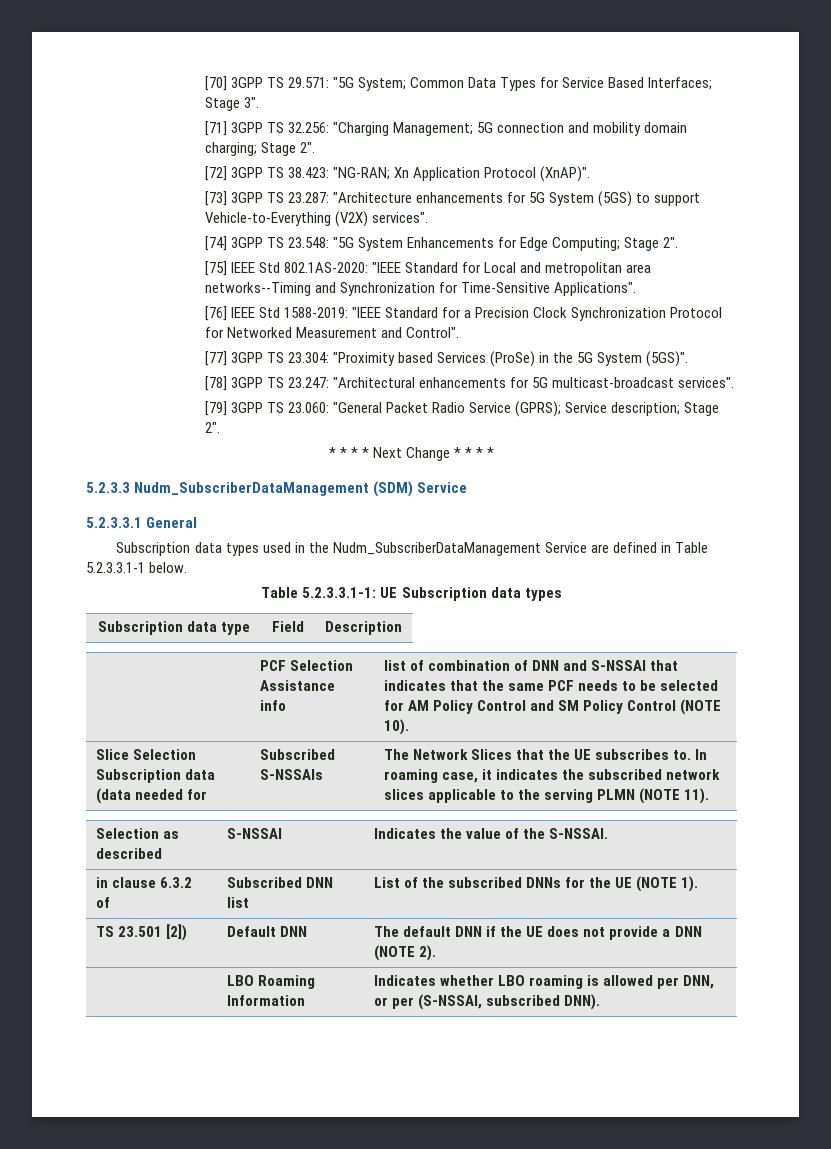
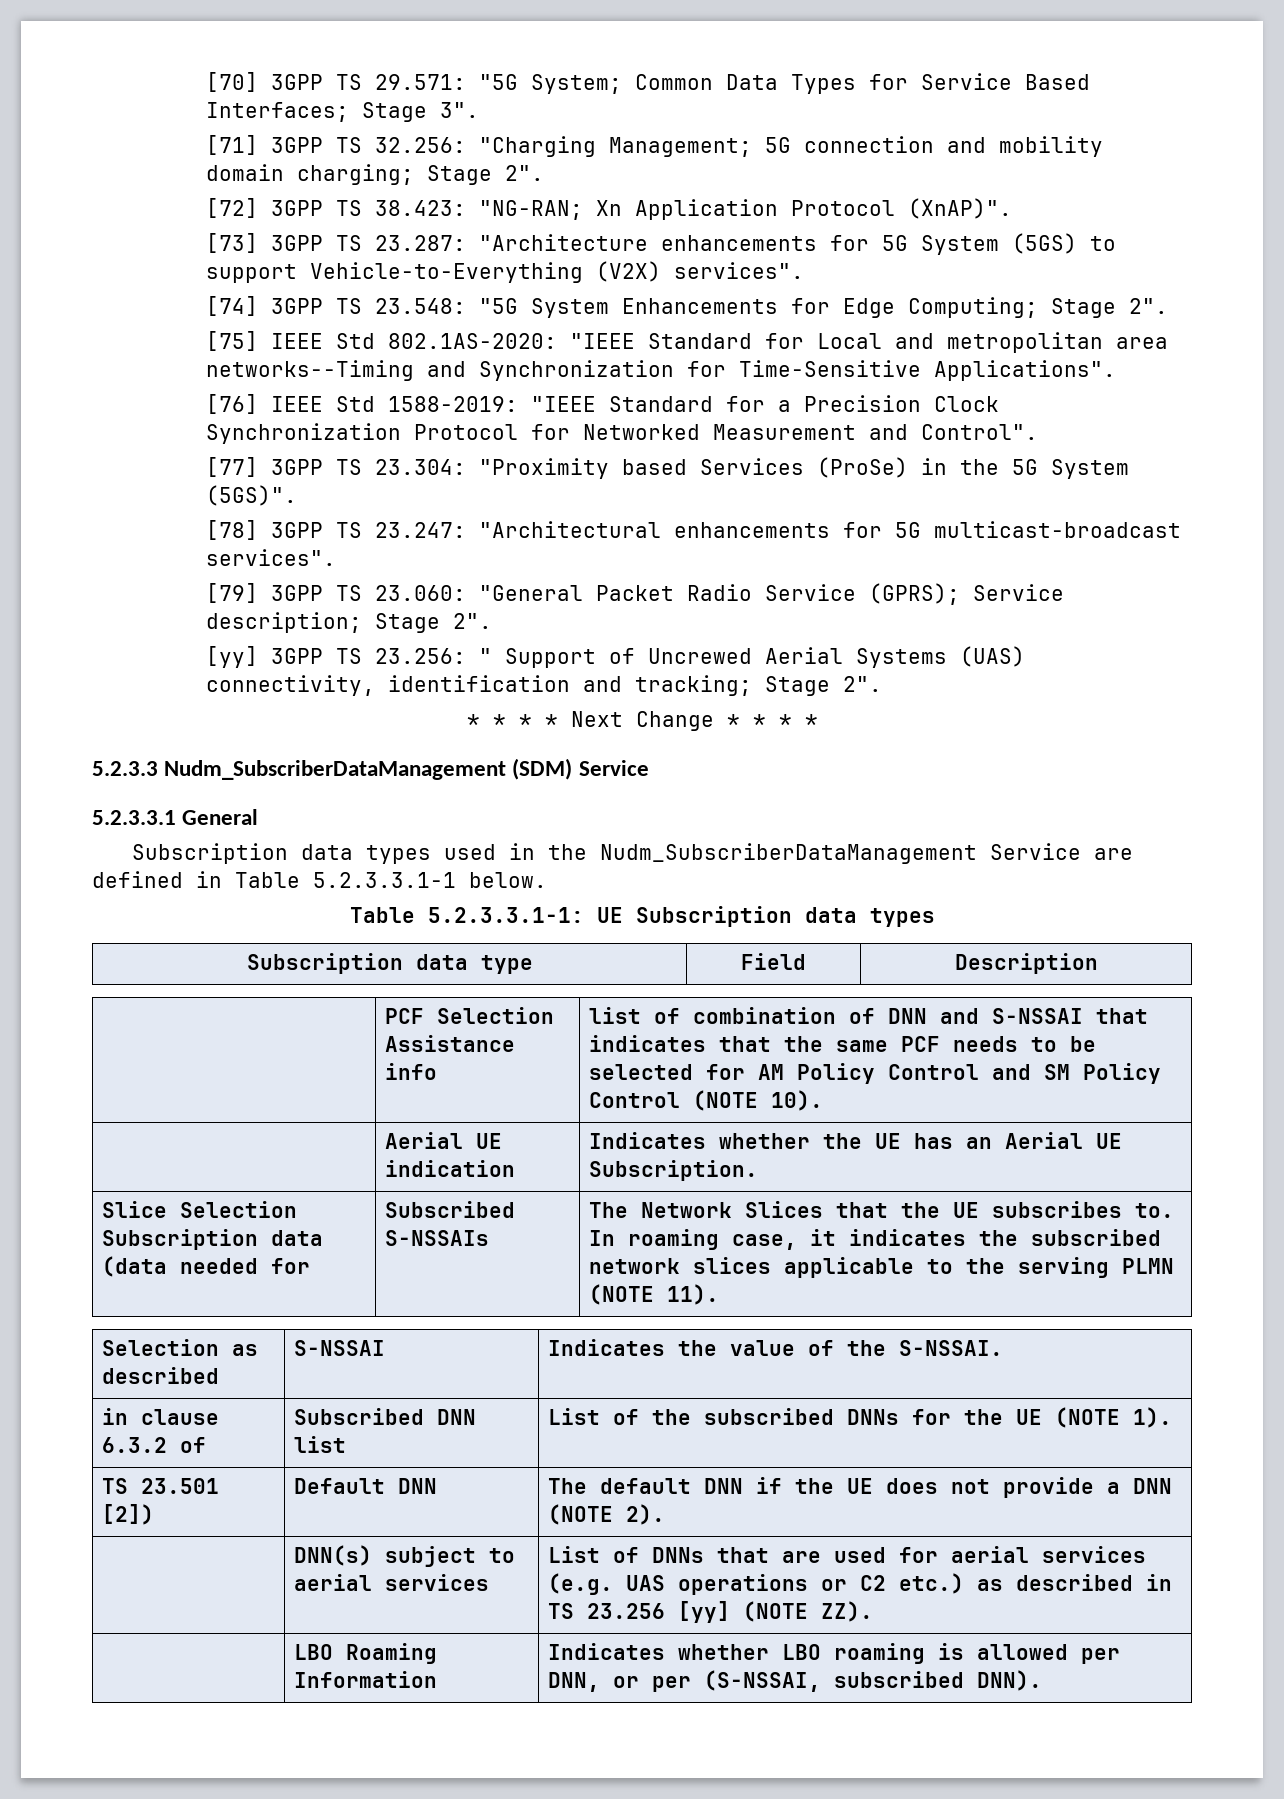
+ [yy] 3GPP TS 23.256: " Support of Uncrewed Aerial Systems (UAS) connectivity, identification and tracking; Stage 2".
+ | Aerial UE indication | Indicates whether the UE has an Aerial UE Subscription.
+ | DNN(s) subject to aerial services | List of DNNs that are used for aerial services (e.g. UAS operations or C2 etc.) as described in TS 23.256 [yy] (NOTE ZZ).

